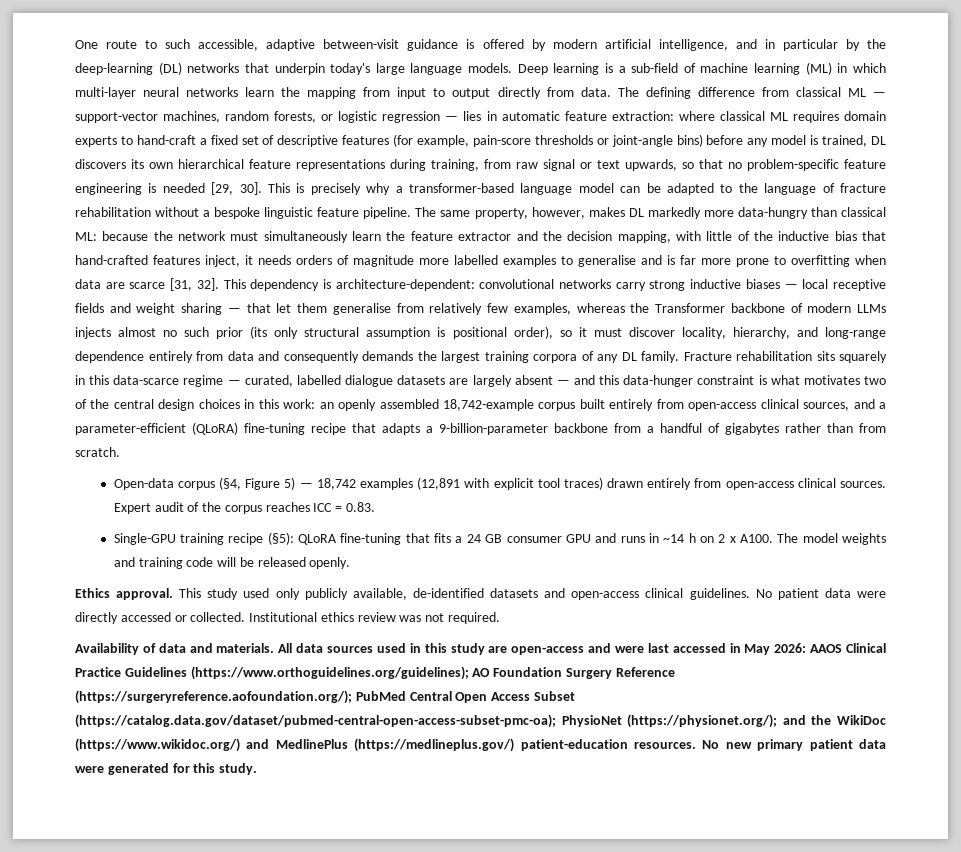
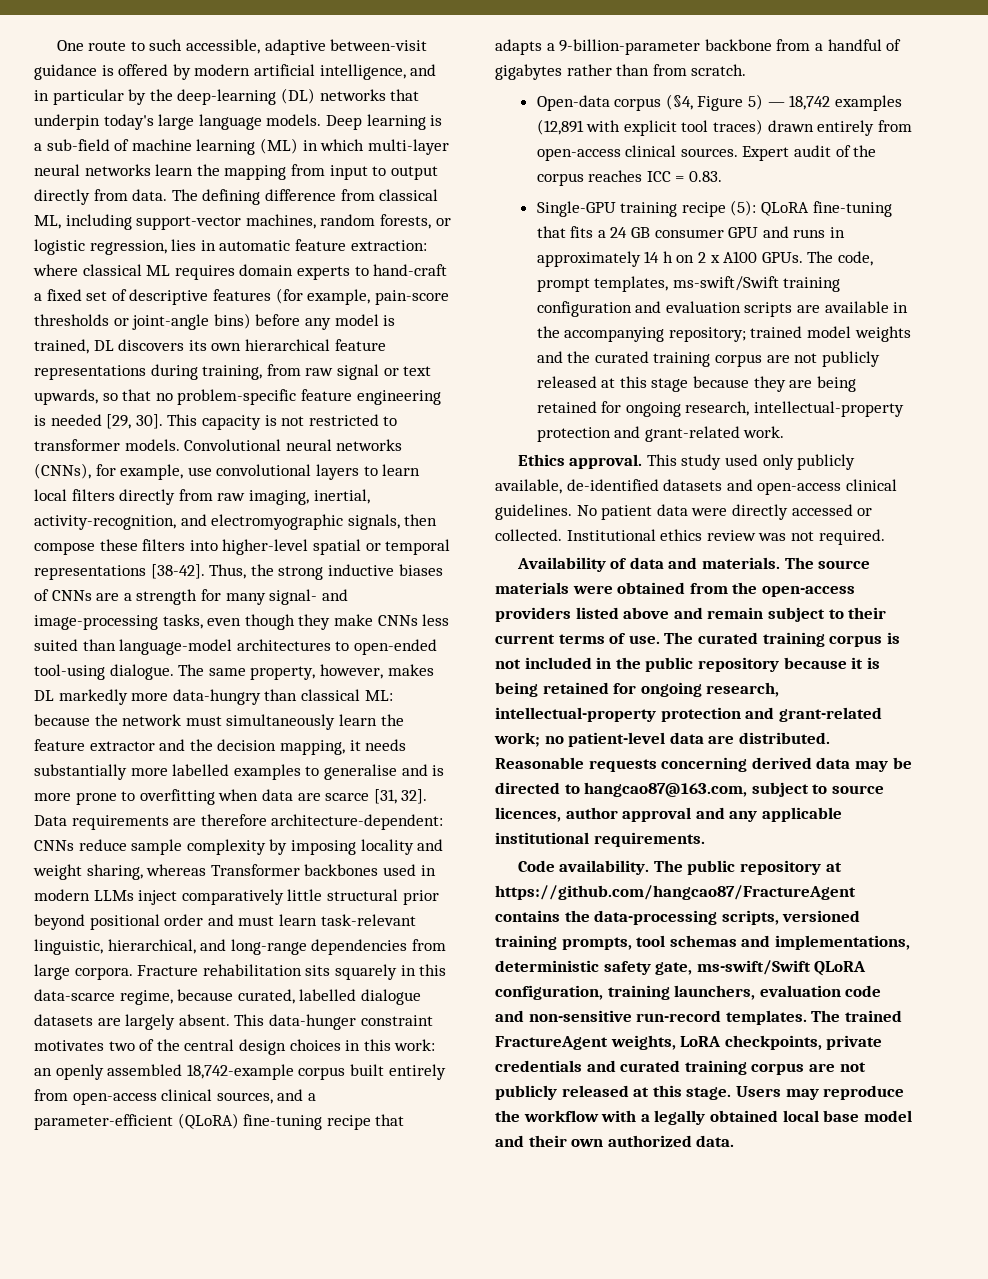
- The defining difference from classical ML — support-vector machines, random forests, or logistic regression — lies in automatic feature extraction:
+ The defining difference from classical ML, including support-vector machines, random forests, or logistic regression, lies in automatic feature extraction:
- This is precisely why a transformer-based language model can be adapted to the language of fracture rehabilitation without a bespoke linguistic feature pipeline.
+ This capacity is not restricted to transformer models. Convolutional neural networks (CNNs), for example, use convolutional layers to learn local filters directly from raw imaging, inertial, activity-recognition, and electromyographic signals, then compose these filters into higher-level spatial or temporal representations [38-42]. Thus, the strong inductive biases of CNNs are a strength for many signal- and image-processing tasks, even though they make CNNs less suited than language-model architectures to open-ended tool-using dialogue.
- The same property, however, makes DL markedly more data-hungry than classical ML: because the network must simultaneously learn the feature extractor and the decision mapping, with little of the inductive bias that hand-crafted features inject, it needs orders of magnitude more labelled examples to generalise and is far more prone to overfitting when data are scarce [31, 32].
+ The same property, however, makes DL markedly more data-hungry than classical ML: because the network must simultaneously learn the feature extractor and the decision mapping, it needs substantially more labelled examples to generalise and is more prone to overfitting when data are scarce [31, 32].
- This dependency is architecture-dependent: convolutional networks carry strong inductive biases — local receptive fields and weight sharing — that let them generalise from relatively few examples, whereas the Transformer backbone of modern LLMs injects almost no such prior (its only structural assumption is positional order), so it must discover locality, hierarchy, and long-range dependence entirely from data and consequently demands the largest training corpora of any DL family.
+ Data requirements are therefore architecture-dependent: CNNs reduce sample complexity by imposing locality and weight sharing, whereas Transformer backbones used in modern LLMs inject comparatively little structural prior beyond positional order and must learn task-relevant linguistic, hierarchical, and long-range dependencies from large corpora.
- Fracture rehabilitation sits squarely in this data-scarce regime — curated, labelled dialogue datasets are largely absent — and this data-hunger constraint is what motivates two of the central design choices in this work: an openly assembled 18,742-example corpus built entirely from open-access clinical sources, and a parameter-efficient (QLoRA) fine-tuning recipe that adapts a 9-billion-parameter backbone from a handful of gigabytes rather than from scratch.
+ Fracture rehabilitation sits squarely in this data-scarce regime, because curated, labelled dialogue datasets are largely absent. This data-hunger constraint motivates two of the central design choices in this work: an openly assembled 18,742-example corpus built entirely from open-access clinical sources, and a parameter-efficient (QLoRA) fine-tuning recipe that adapts a 9-billion-parameter backbone from a handful of gigabytes rather than from scratch.
- Single-GPU training recipe (§5): QLoRA fine-tuning that fits a 24 GB consumer GPU and runs in ~14 h on 2 x A100. The model weights and training code will be released openly.
+ Single-GPU training recipe (5): QLoRA fine-tuning that fits a 24 GB consumer GPU and runs in approximately 14 h on 2 x A100 GPUs. The code, prompt templates, ms-swift/Swift training configuration and evaluation scripts are available in the accompanying repository; trained model weights and the curated training corpus are not publicly released at this stage because they are being retained for ongoing research, intellectual-property protection and grant-related work.
- All data sources used in this study are open-access and were last accessed in May 2026: AAOS Clinical Practice Guidelines (https://www.orthoguidelines.org/guidelines); AO Foundation Surgery Reference (https://surgeryreference.aofoundation.org/); PubMed Central Open Access Subset (https://catalog.data.gov/dataset/pubmed-central-open-access-subset-pmc-oa); PhysioNet (https://physionet.org/); and the WikiDoc (https://www.wikidoc.org/) and MedlinePlus (https://medlineplus.gov/) patient-education resources. No new primary patient data were generated for this study.
+ The source materials were obtained from the open-access providers listed above and remain subject to their current terms of use. The curated training corpus is not included in the public repository because it is being retained for ongoing research, intellectual-property protection and grant-related work; no patient-level data are distributed. Reasonable requests concerning derived data may be directed to hangcao87@163.com, subject to source licences, author approval and any applicable institutional requirements.
+ Code availability. The public repository at https://github.com/hangcao87/FractureAgent contains the data-processing scripts, versioned training prompts, tool schemas and implementations, deterministic safety gate, ms-swift/Swift QLoRA configuration, training launchers, evaluation code and non-sensitive run-record templates. The trained FractureAgent weights, LoRA checkpoints, private credentials and curated training corpus are not publicly released at this stage. Users may reproduce the workflow with a legally obtained local base model and their own authorized data.

